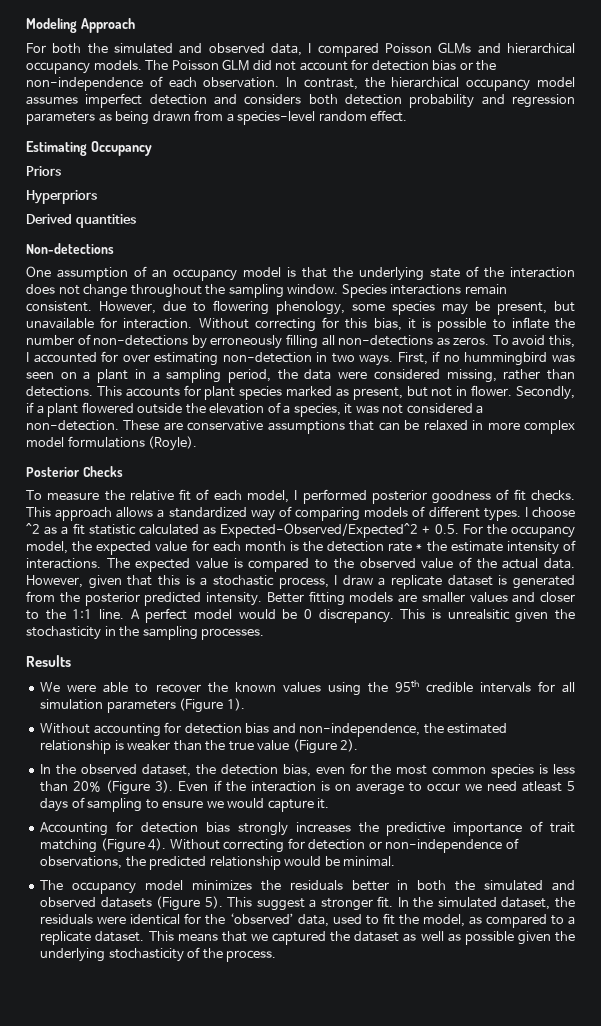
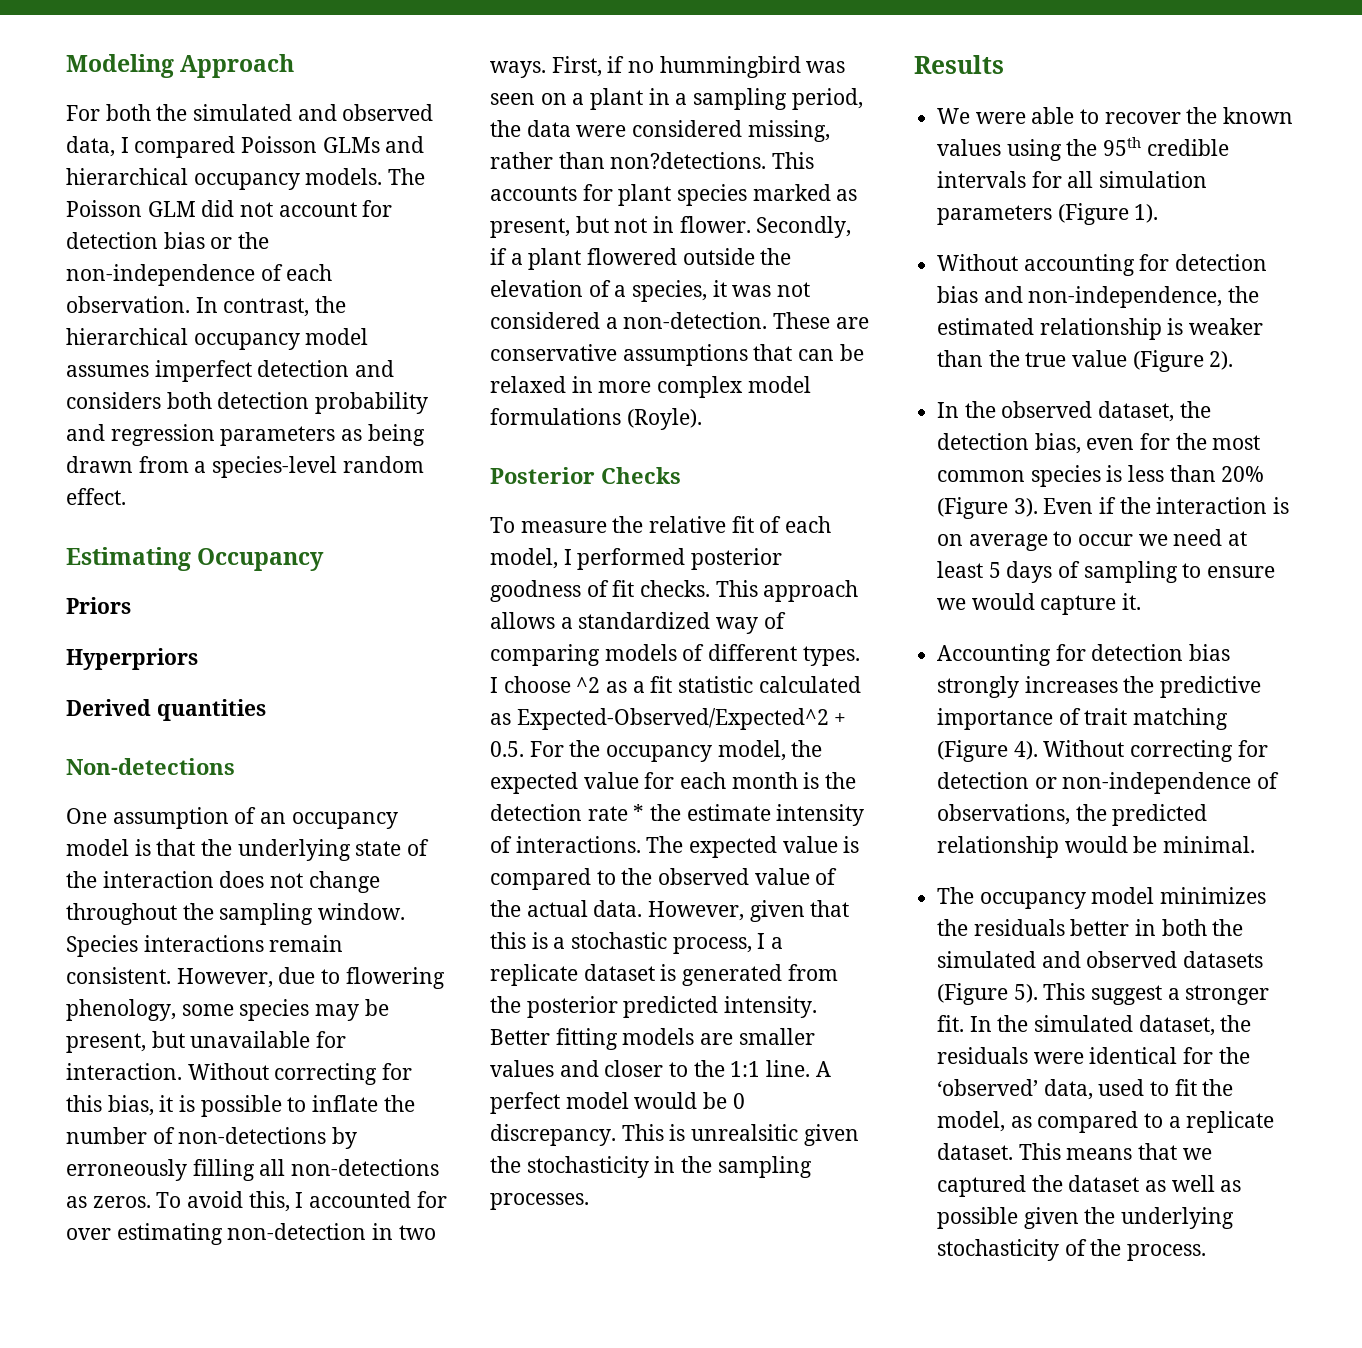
- First, if no hummingbird was seen on a plant in a sampling period, the data were considered missing, rather than detections.
+ First, if no hummingbird was seen on a plant in a sampling period, the data were considered missing, rather than non?detections.
- However, given that this is a stochastic process, I draw a replicate dataset is generated from the posterior predicted intensity.
+ However, given that this is a stochastic process, I a replicate dataset is generated from the posterior predicted intensity.
- Even if the interaction is on average to occur we need atleast 5 days of sampling to ensure we would capture it.
+ Even if the interaction is on average to occur we need at least 5 days of sampling to ensure we would capture it.

